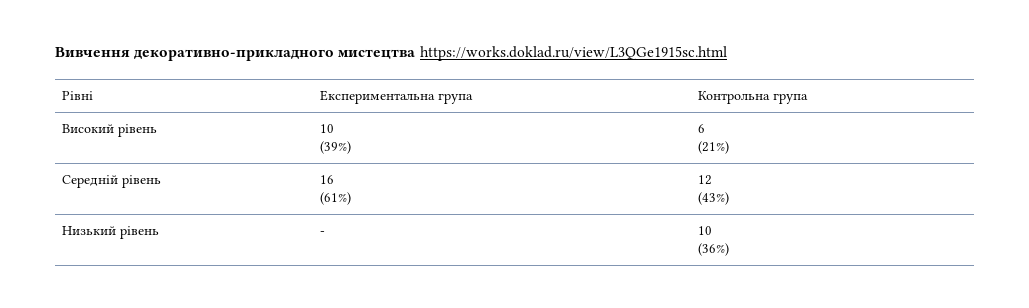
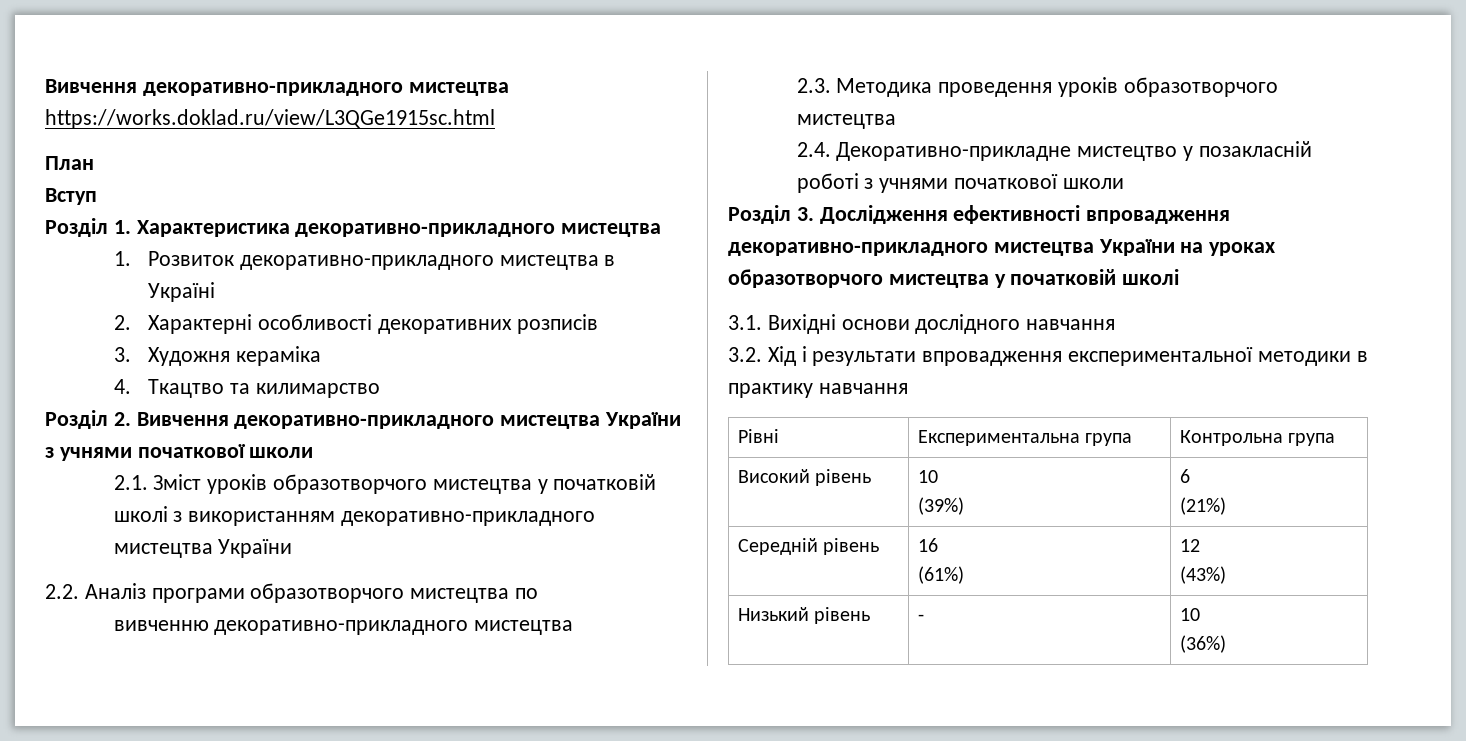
+ План
+ Вступ
+ Розділ 1. Характеристика декоративно-прикладного мистецтва
+ 1. Розвиток декоративно-прикладного мистецтва в Україні
+ 2. Характерні особливості декоративних розписів
+ 3. Художня кераміка
+ 4. Ткацтво та килимарство
+ Розділ 2. Вивчення декоративно-прикладного мистецтва України з учнями початкової школи
+ 2.1. Зміст уроків образотворчого мистецтва у початковій школі з використанням декоративно-прикладного мистецтва України
+ 2.2. Аналіз програми образотворчого мистецтва по
+ вивченню декоративно-прикладного мистецтва
+ 2.3. Методика проведення уроків образотворчого мистецтва
+ 2.4. Декоративно-прикладне мистецтво у позакласній роботі з учнями початкової школи
+ Розділ 3. Дослідження ефективності впровадження декоративно-прикладного мистецтва України на уроках образотворчого мистецтва у початковій школі
+ 3.1. Вихідні основи дослідного навчання
+ 3.2. Хід і результати впровадження експериментальної методики в практику навчання

